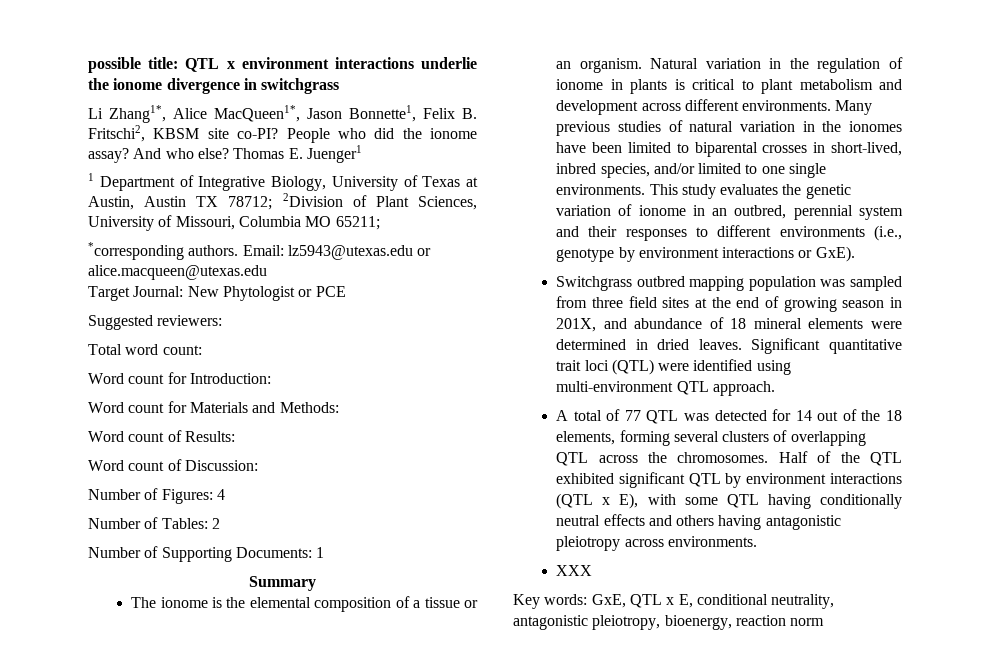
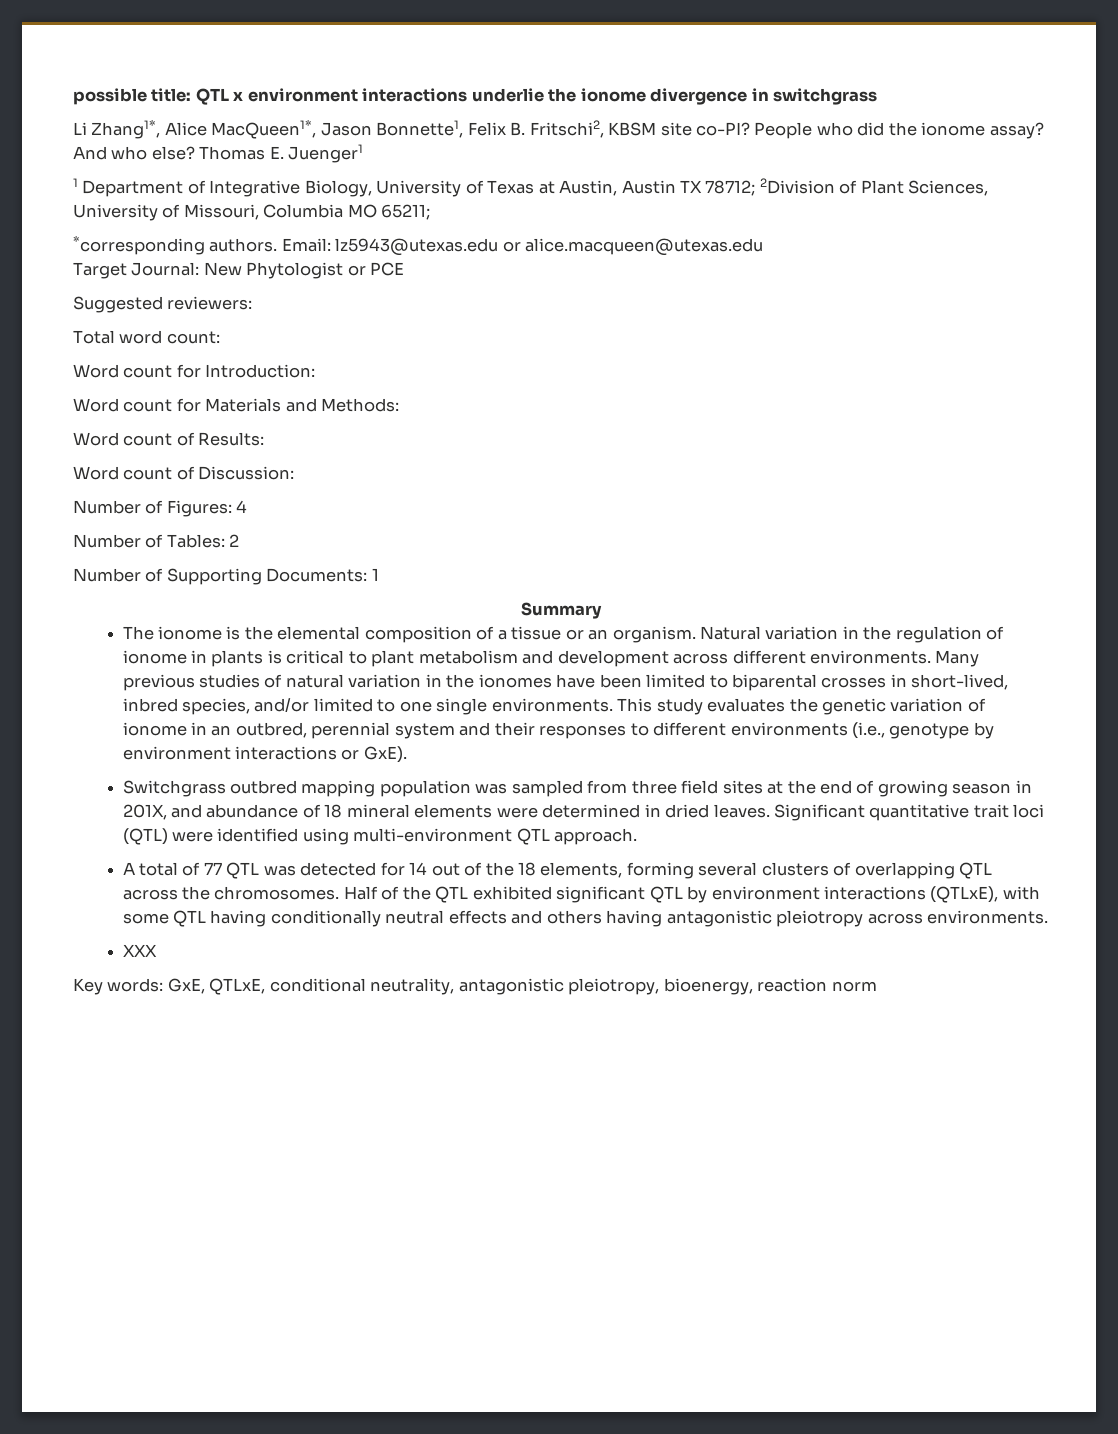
- Half of the QTL exhibited significant QTL by environment interactions (QTL x E), with some QTL having conditionally neutral effects and others having antagonistic pleiotropy across environments.
+ Half of the QTL exhibited significant QTL by environment interactions (QTLxE), with some QTL having conditionally neutral effects and others having antagonistic pleiotropy across environments.
- Key words: GxE, QTL x E, conditional neutrality, antagonistic pleiotropy, bioenergy, reaction norm
+ Key words: GxE, QTLxE, conditional neutrality, antagonistic pleiotropy, bioenergy, reaction norm

